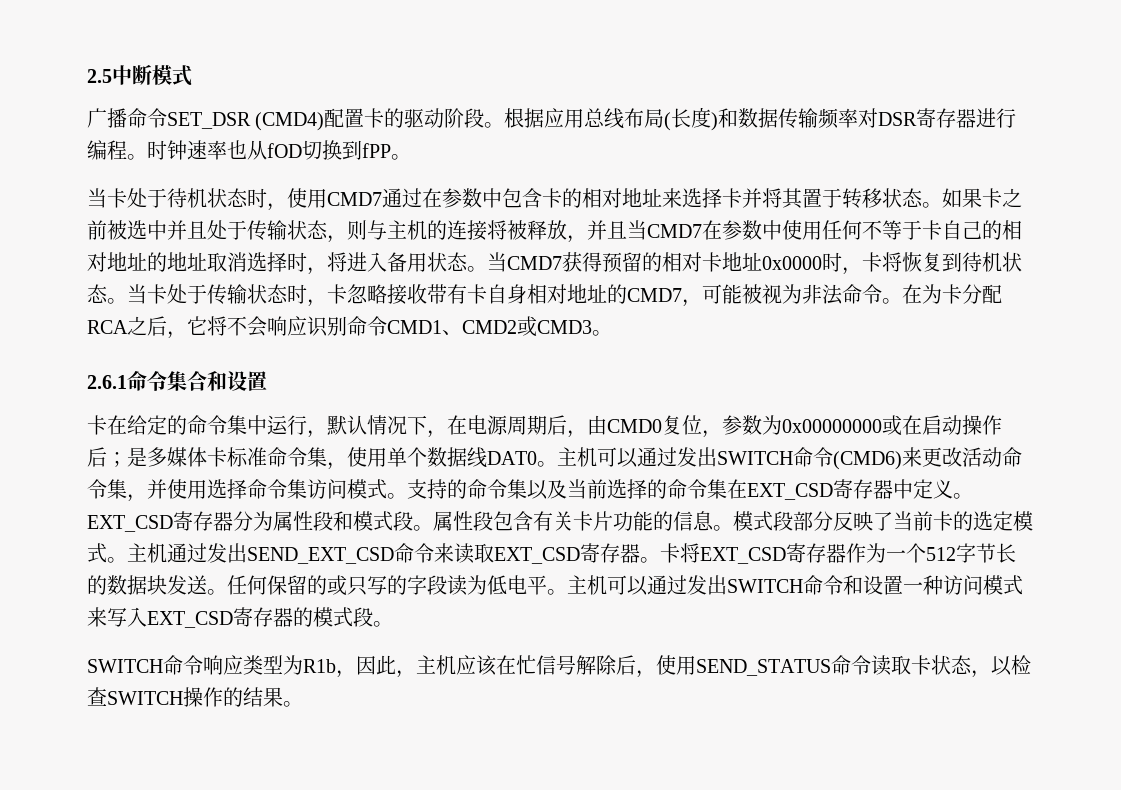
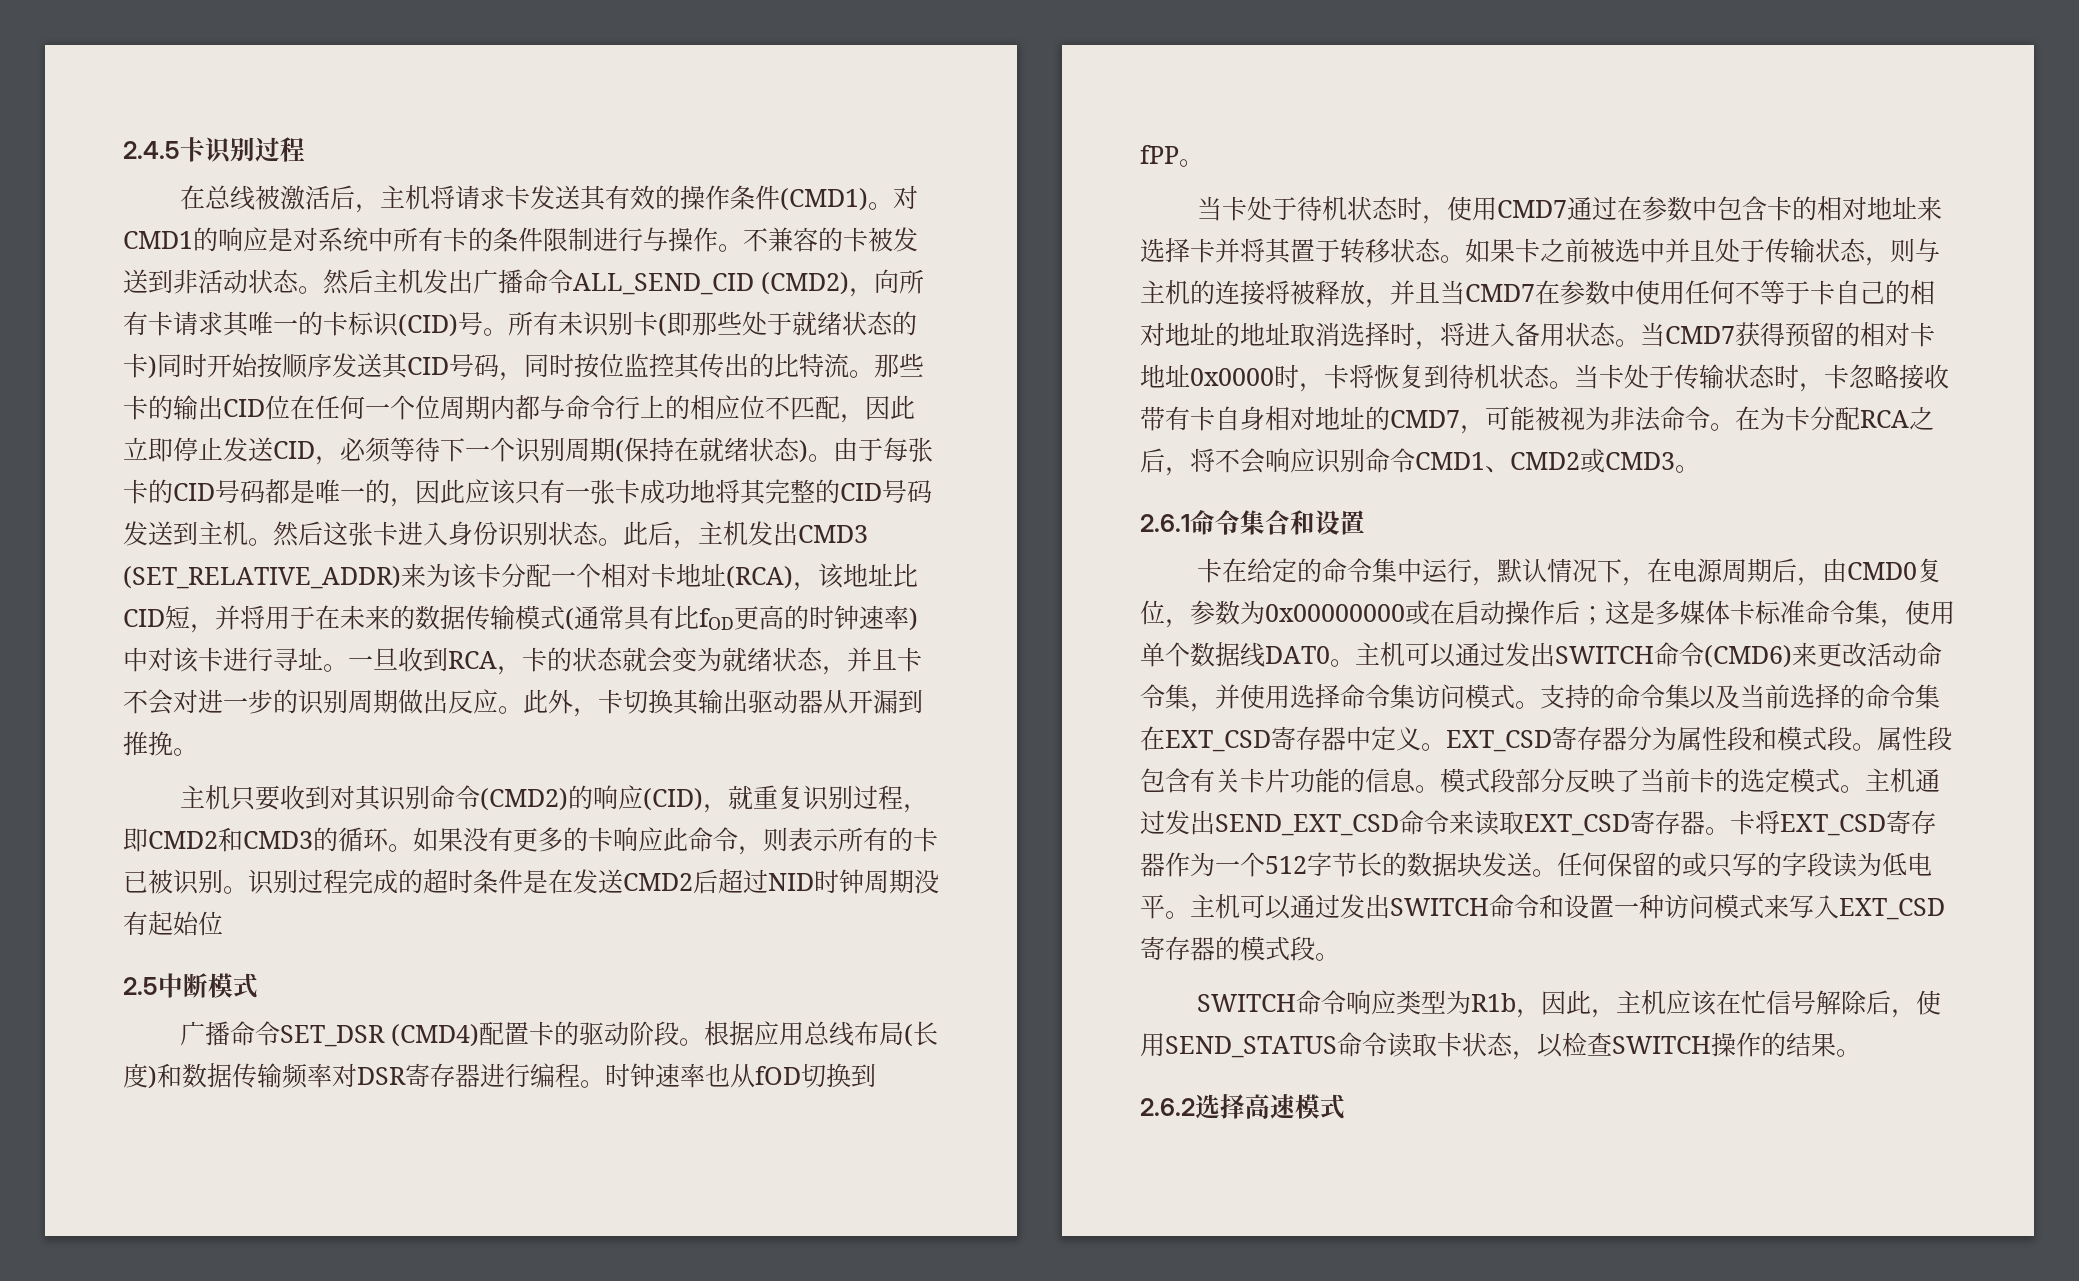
+ 2.4.5卡识别过程
+ 在总线被激活后，主机将请求卡发送其有效的操作条件(CMD1)。对CMD1的响应是对系统中所有卡的条件限制进行与操作。不兼容的卡被发送到非活动状态。然后主机发出广播命令ALL_SEND_CID (CMD2)，向所有卡请求其唯一的卡标识(CID)号。所有未识别卡(即那些处于就绪状态的卡)同时开始按顺序发送其CID号码，同时按位监控其传出的比特流。那些卡的输出CID位在任何一个位周期内都与命令行上的相应位不匹配，因此立即停止发送CID，必须等待下一个识别周期(保持在就绪状态)。由于每张卡的CID号码都是唯一的，因此应该只有一张卡成功地将其完整的CID号码发送到主机。然后这张卡进入身份识别状态。此后，主机发出CMD3 (SET_RELATIVE_ADDR)来为该卡分配一个相对卡地址(RCA)，该地址比CID短，并将用于在未来的数据传输模式(通常具有比fOD更高的时钟速率)中对该卡进行寻址。一旦收到RCA，卡的状态就会变为就绪状态，并且卡不会对进一步的识别周期做出反应。此外，卡切换其输出驱动器从开漏到推挽。
+ 主机只要收到对其识别命令(CMD2)的响应(CID)，就重复识别过程，即CMD2和CMD3的循环。如果没有更多的卡响应此命令，则表示所有的卡已被识别。识别过程完成的超时条件是在发送CMD2后超过NID时钟周期没有起始位
- 在为卡分配RCA之后，它将不会响应识别命令CMD1、CMD2或CMD3。
+ 在为卡分配RCA之后，将不会响应识别命令CMD1、CMD2或CMD3。
- 卡在给定的命令集中运行，默认情况下，在电源周期后，由CMD0复位，参数为0x00000000或在启动操作后；是多媒体卡标准命令集，使用单个数据线DAT0。
+ 卡在给定的命令集中运行，默认情况下，在电源周期后，由CMD0复位，参数为0x00000000或在启动操作后；这是多媒体卡标准命令集，使用单个数据线DAT0。
+ 2.6.2选择高速模式

